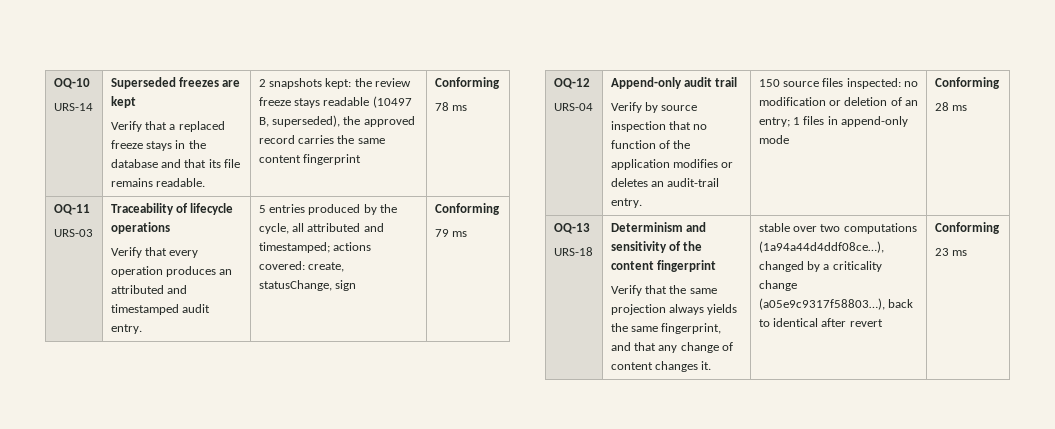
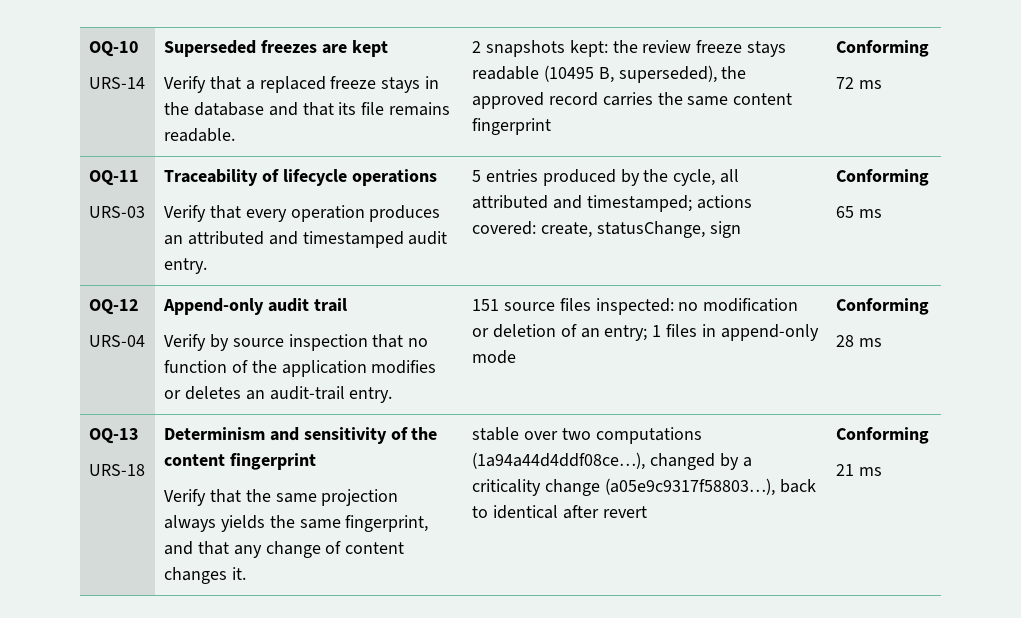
- 2 snapshots kept: the review freeze stays readable (10497 B, superseded), the approved record carries the same content fingerprint
+ 2 snapshots kept: the review freeze stays readable (10495 B, superseded), the approved record carries the same content fingerprint
- 78 ms
+ 72 ms
  OQ-11
  URS-03 | Traceability of lifecycle operations
  Verify that every operation produces an attributed and timestamped audit entry. | 5 entries produced by the cycle, all attributed and timestamped; actions covered: create, statusChange, sign | Conforming
- 79 ms
+ 65 ms
  OQ-12
  URS-04 | Append-only audit trail
- Verify by source inspection that no function of the application modifies or deletes an audit-trail entry. | 150 source files inspected: no modification or deletion of an entry; 1 files in append-only mode | Conforming
+ Verify by source inspection that no function of the application modifies or deletes an audit-trail entry. | 151 source files inspected: no modification or deletion of an entry; 1 files in append-only mode | Conforming
- 23 ms
+ 21 ms

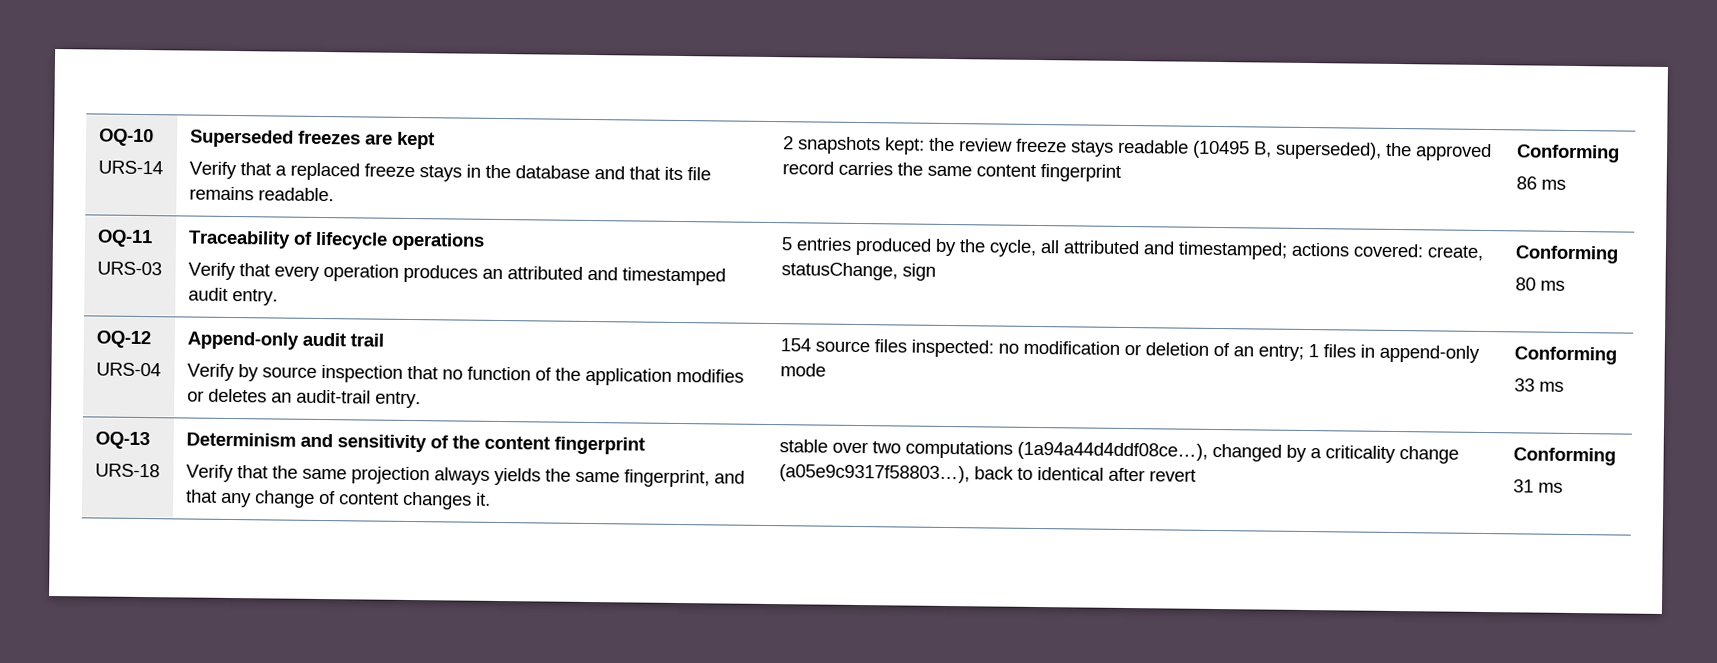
- 72 ms
+ 86 ms
  OQ-11
  URS-03 | Traceability of lifecycle operations
  Verify that every operation produces an attributed and timestamped audit entry. | 5 entries produced by the cycle, all attributed and timestamped; actions covered: create, statusChange, sign | Conforming
- 65 ms
+ 80 ms
  OQ-12
  URS-04 | Append-only audit trail
- Verify by source inspection that no function of the application modifies or deletes an audit-trail entry. | 151 source files inspected: no modification or deletion of an entry; 1 files in append-only mode | Conforming
- 28 ms
+ Verify by source inspection that no function of the application modifies or deletes an audit-trail entry. | 154 source files inspected: no modification or deletion of an entry; 1 files in append-only mode | Conforming
+ 33 ms
- 21 ms
+ 31 ms

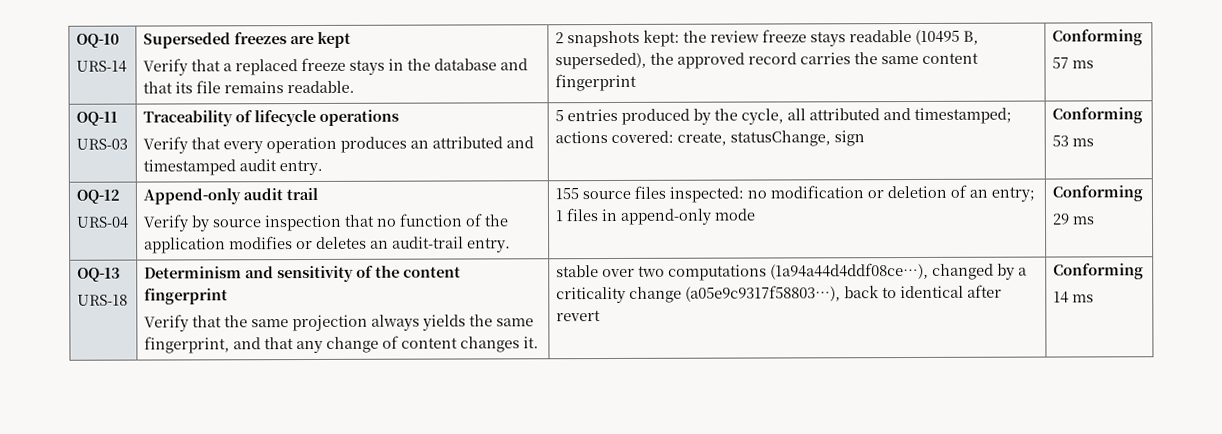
- 86 ms
+ 57 ms
  OQ-11
  URS-03 | Traceability of lifecycle operations
  Verify that every operation produces an attributed and timestamped audit entry. | 5 entries produced by the cycle, all attributed and timestamped; actions covered: create, statusChange, sign | Conforming
- 80 ms
+ 53 ms
  OQ-12
  URS-04 | Append-only audit trail
- Verify by source inspection that no function of the application modifies or deletes an audit-trail entry. | 154 source files inspected: no modification or deletion of an entry; 1 files in append-only mode | Conforming
- 33 ms
+ Verify by source inspection that no function of the application modifies or deletes an audit-trail entry. | 155 source files inspected: no modification or deletion of an entry; 1 files in append-only mode | Conforming
+ 29 ms
- 31 ms
+ 14 ms

